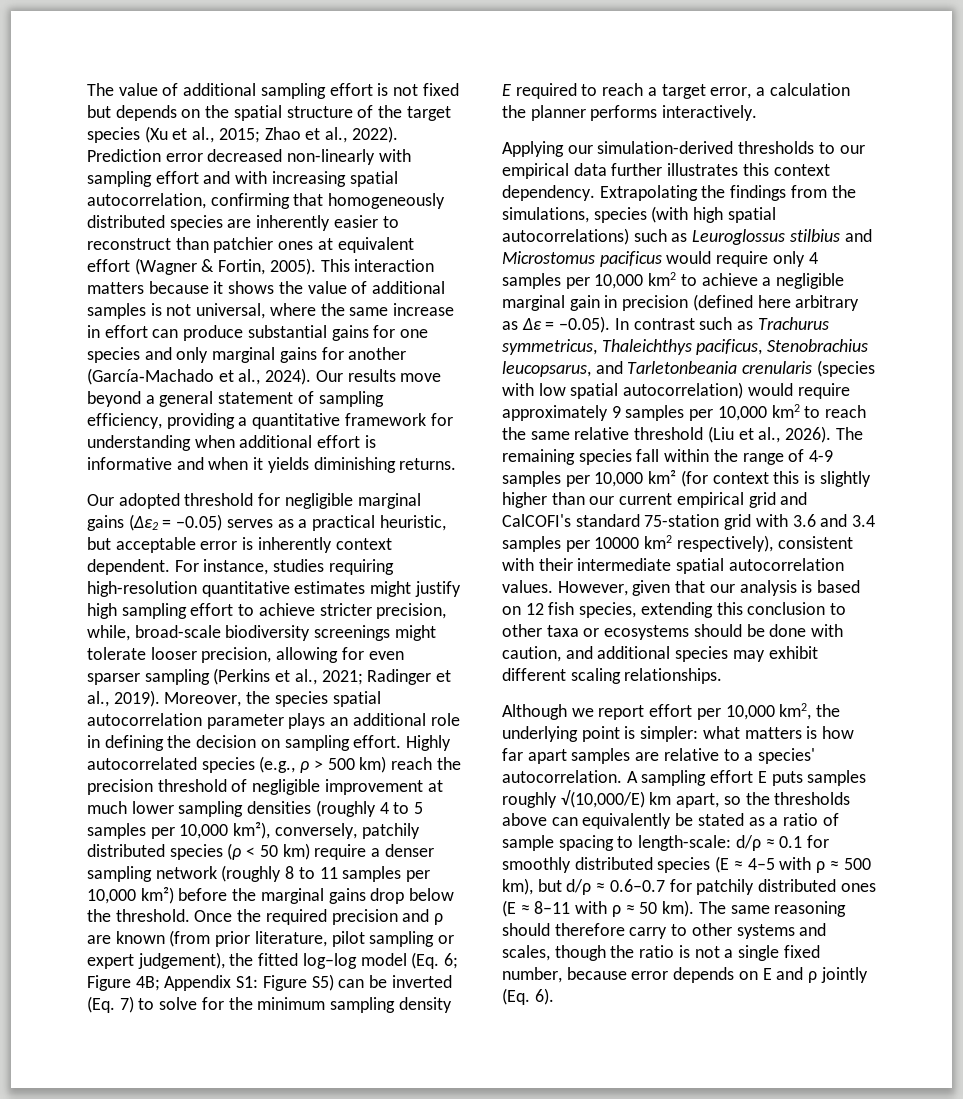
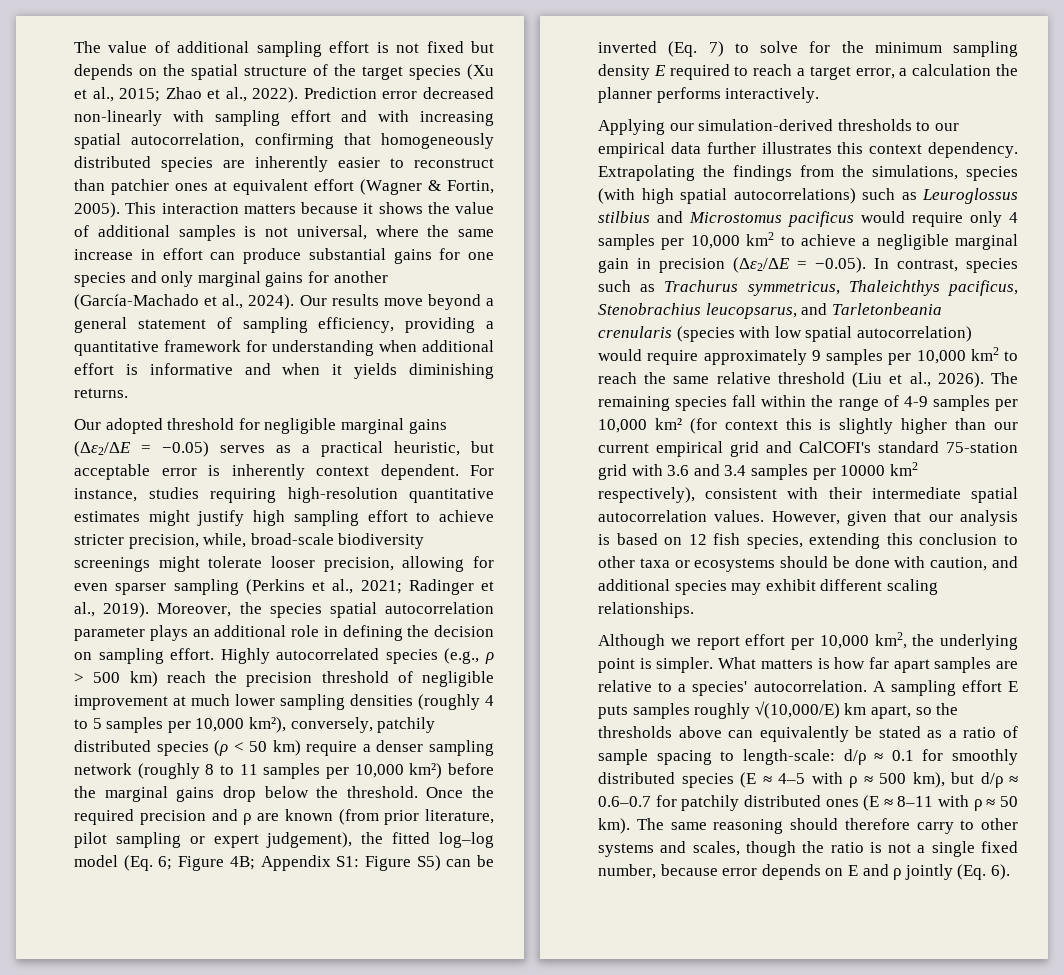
- Our adopted threshold for negligible marginal gains (Δε2 = −0.05) serves as a practical heuristic, but acceptable error is inherently context dependent.
+ Our adopted threshold for negligible marginal gains (Δε2/ΔE = −0.05) serves as a practical heuristic, but acceptable error is inherently context dependent.
- Extrapolating the findings from the simulations, species (with high spatial autocorrelations) such as Leuroglossus stilbius and Microstomus pacificus would require only 4 samples per 10,000 km2 to achieve a negligible marginal gain in precision (defined here arbitrary as Δε = −0.05). In contrast such as Trachurus symmetricus, Thaleichthys pacificus, Stenobrachius leucopsarus, and Tarletonbeania crenularis (species with low spatial autocorrelation) would require approximately 9 samples per 10,000 km2 to reach the same relative threshold (Liu et al., 2026).
+ Extrapolating the findings from the simulations, species (with high spatial autocorrelations) such as Leuroglossus stilbius and Microstomus pacificus would require only 4 samples per 10,000 km2 to achieve a negligible marginal gain in precision (Δε2/ΔE = −0.05). In contrast, species such as Trachurus symmetricus, Thaleichthys pacificus, Stenobrachius leucopsarus, and Tarletonbeania crenularis (species with low spatial autocorrelation) would require approximately 9 samples per 10,000 km2 to reach the same relative threshold (Liu et al., 2026).
- Although we report effort per 10,000 km2, the underlying point is simpler: what matters is how far apart samples are relative to a species' autocorrelation.
+ Although we report effort per 10,000 km2, the underlying point is simpler. What matters is how far apart samples are relative to a species' autocorrelation.

